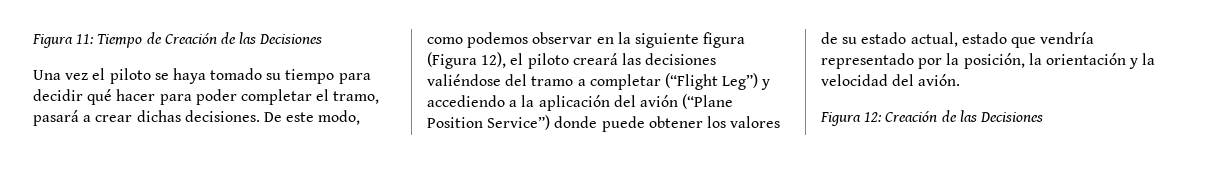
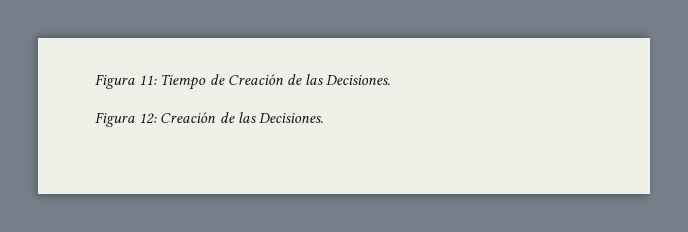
- Figura 11: Tiempo de Creación de las Decisiones
- Una vez el piloto se haya tomado su tiempo para decidir qué hacer para poder completar el tramo, pasará a crear dichas decisiones. De este modo, como podemos observar en la siguiente figura (Figura 12), el piloto creará las decisiones valiéndose del tramo a completar (“Flight Leg”) y accediendo a la aplicación del avión (“Plane Position Service”) donde puede obtener los valores de su estado actual, estado que vendría representado por la posición, la orientación y la velocidad del avión.
+ Figura 11: Tiempo de Creación de las Decisiones.
- Figura 12: Creación de las Decisiones
+ Figura 12: Creación de las Decisiones.

